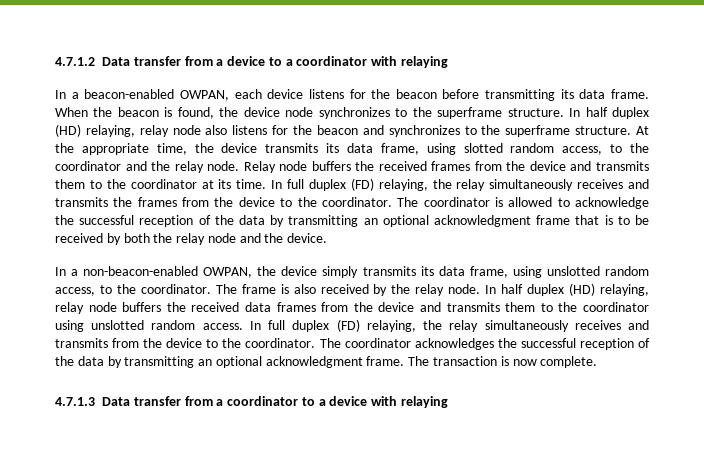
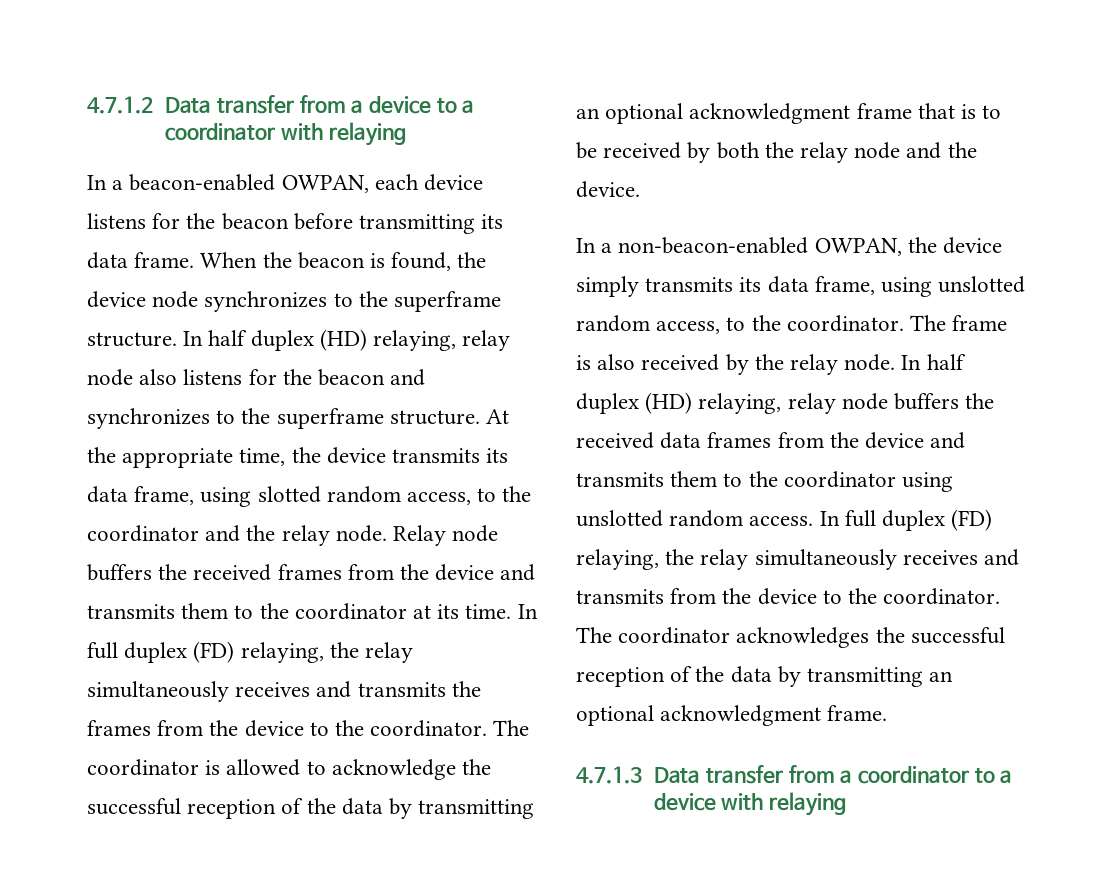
- The transaction is now complete.

